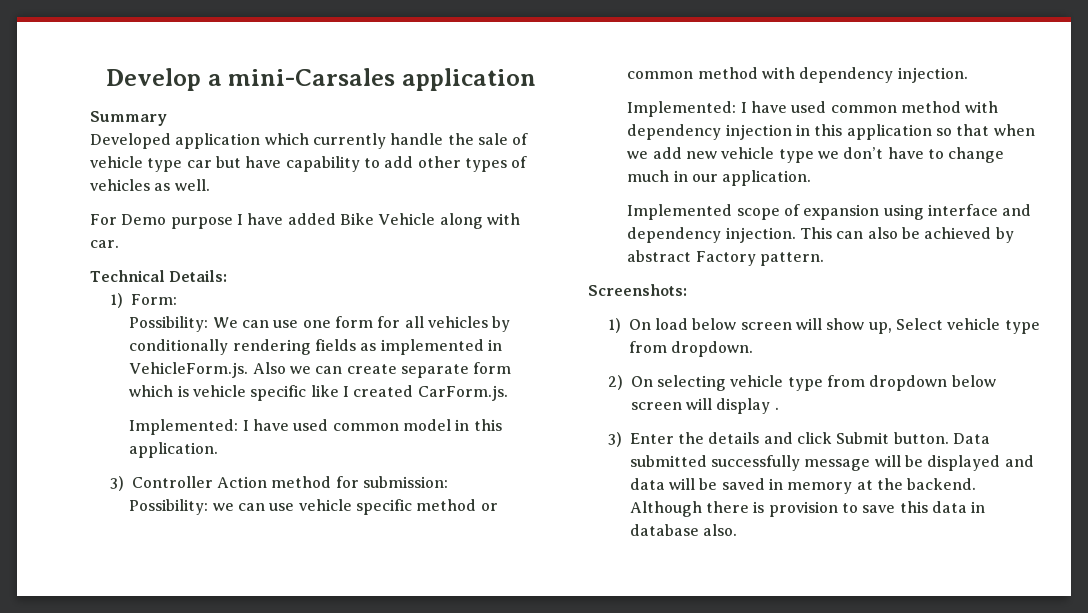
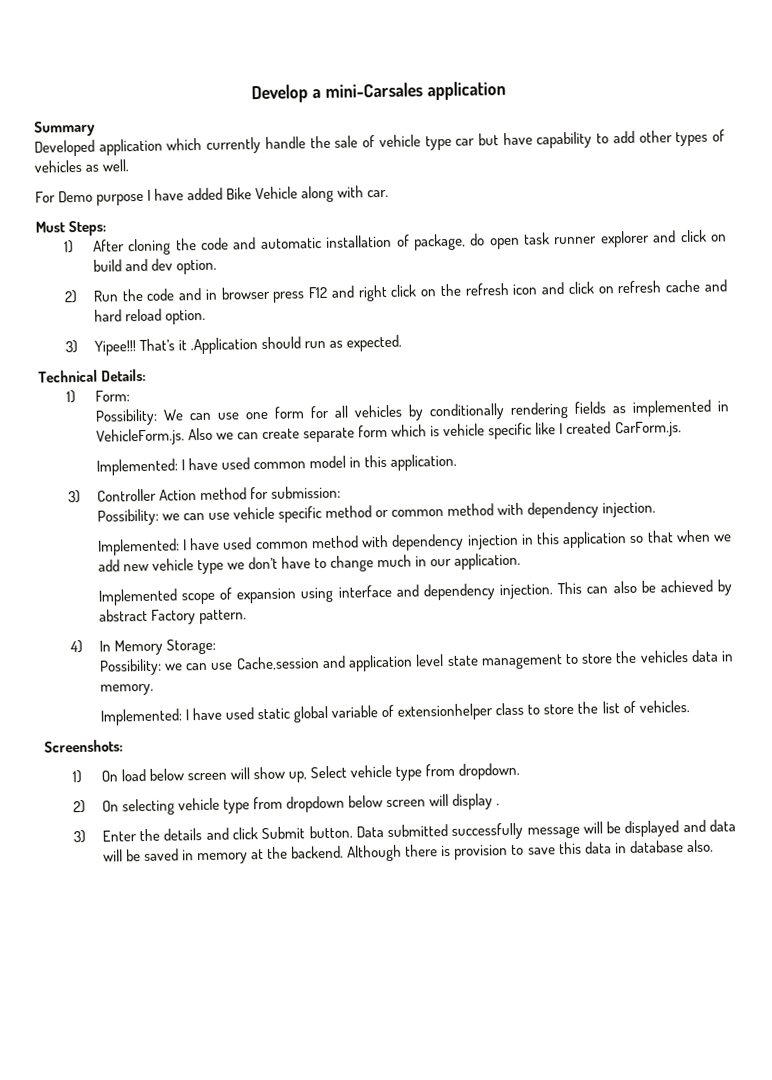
+ Must Steps:
+ 1) After cloning the code and automatic installation of package, do open task runner explorer and click on build and dev option.
+ 2) Run the code and in browser press F12 and right click on the refresh icon and click on refresh cache and hard reload option.
+ 3) Yipee!!! That’s it .Application should run as expected.
+ 4) In Memory Storage:
+ Possibility: we can use Cache,session and application level state management to store the vehicles data in memory.
+ Implemented: I have used static global variable of extensionhelper class to store the list of vehicles.

